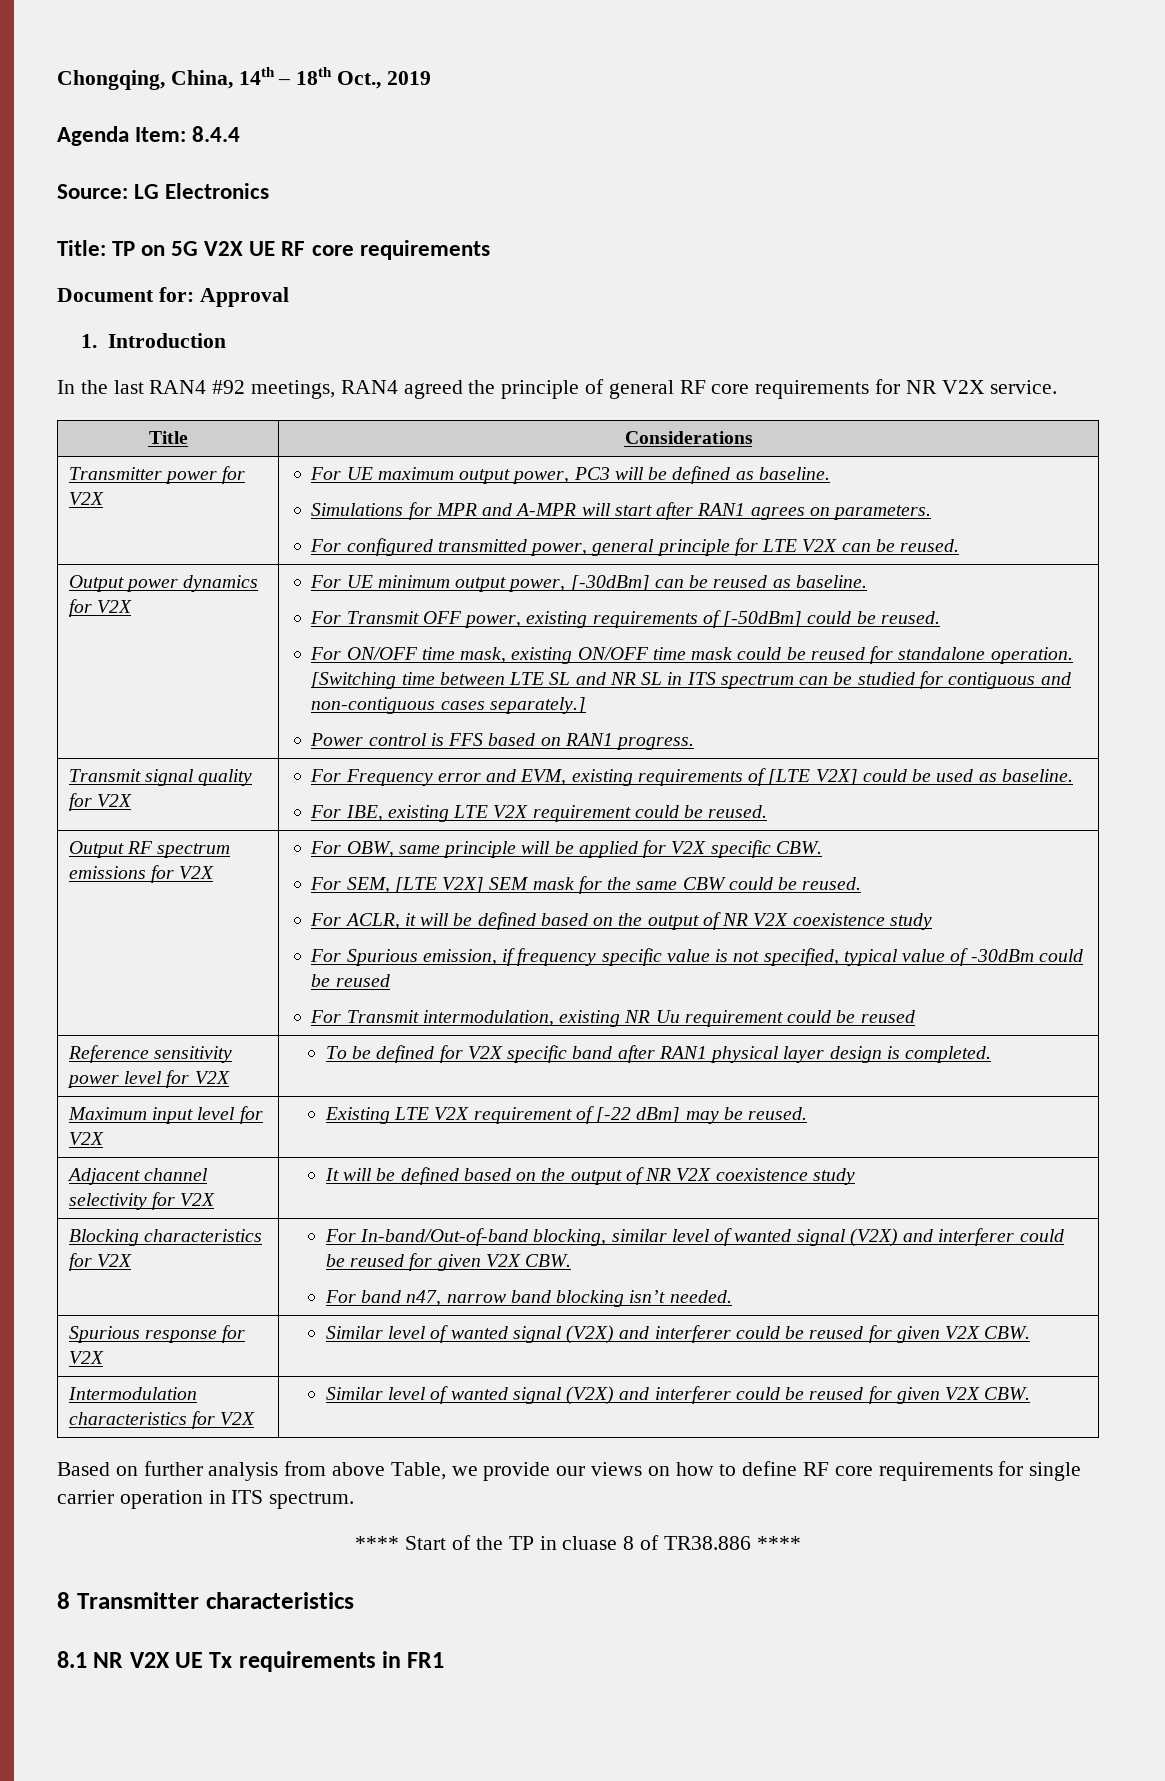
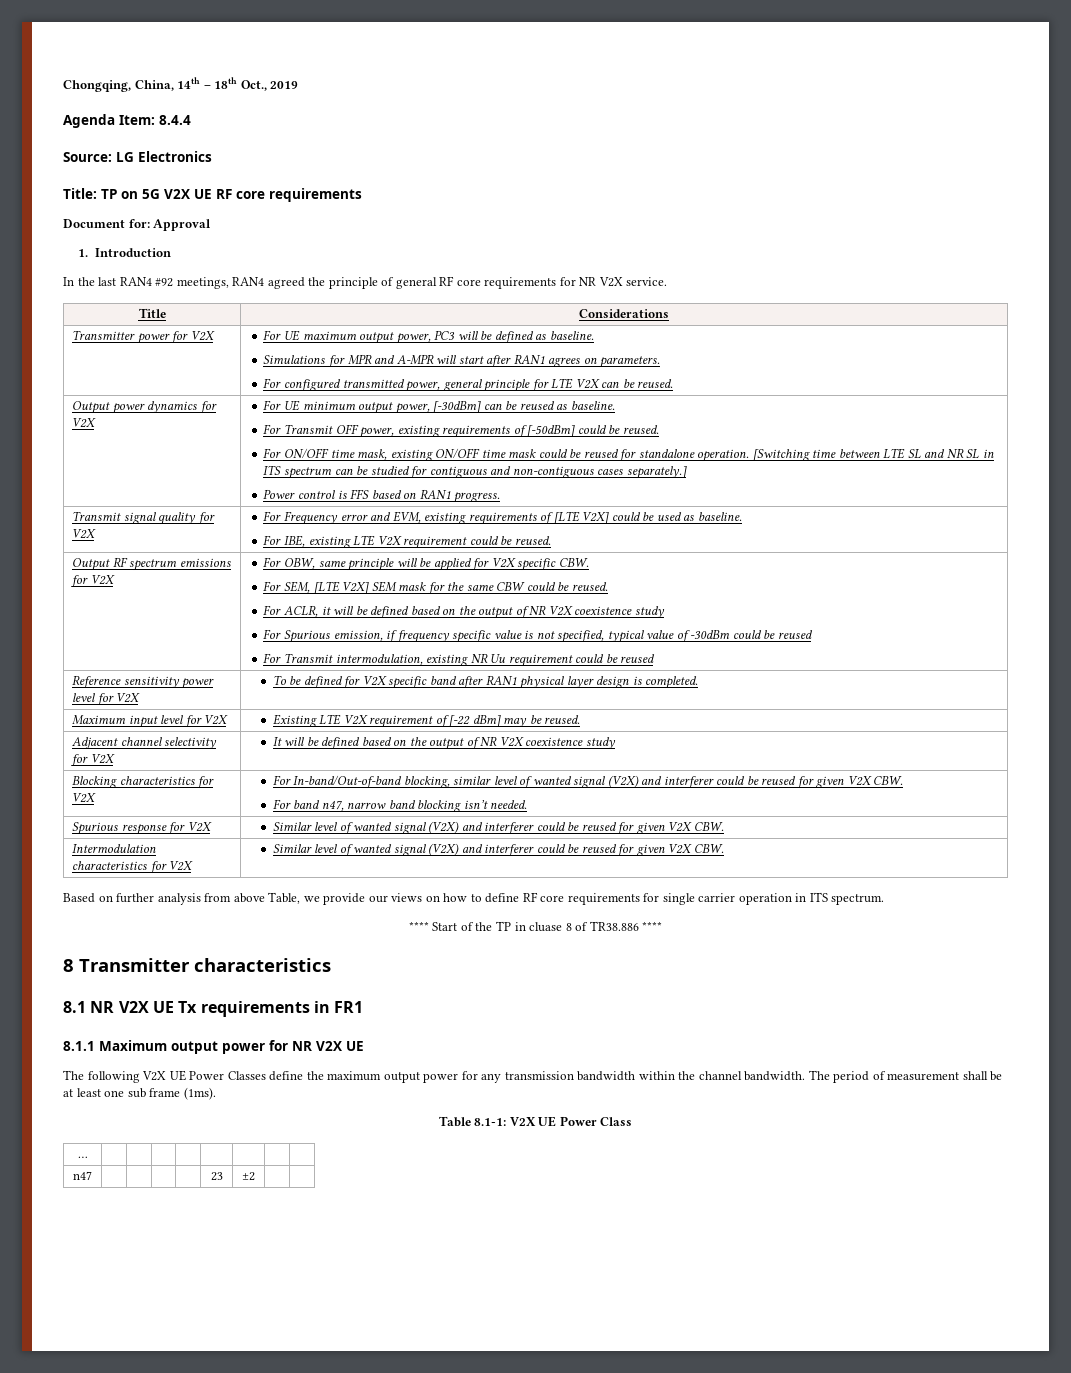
+ 8.1.1 Maximum output power for NR V2X UE
+ The following V2X UE Power Classes define the maximum output power for any transmission bandwidth within the channel bandwidth. The period of measurement shall be at least one sub frame (1ms).
+ Table 8.1-1: V2X UE Power Class
+ … | | | | | | | |
+ n47 | | | | | 23 | ±2 | |

